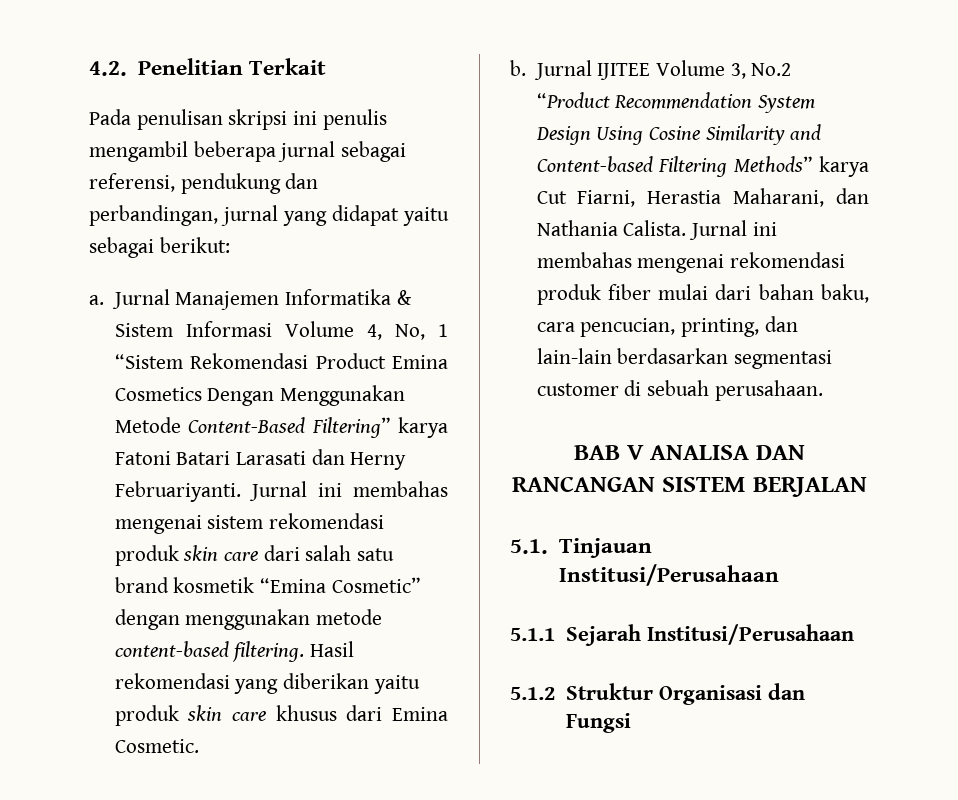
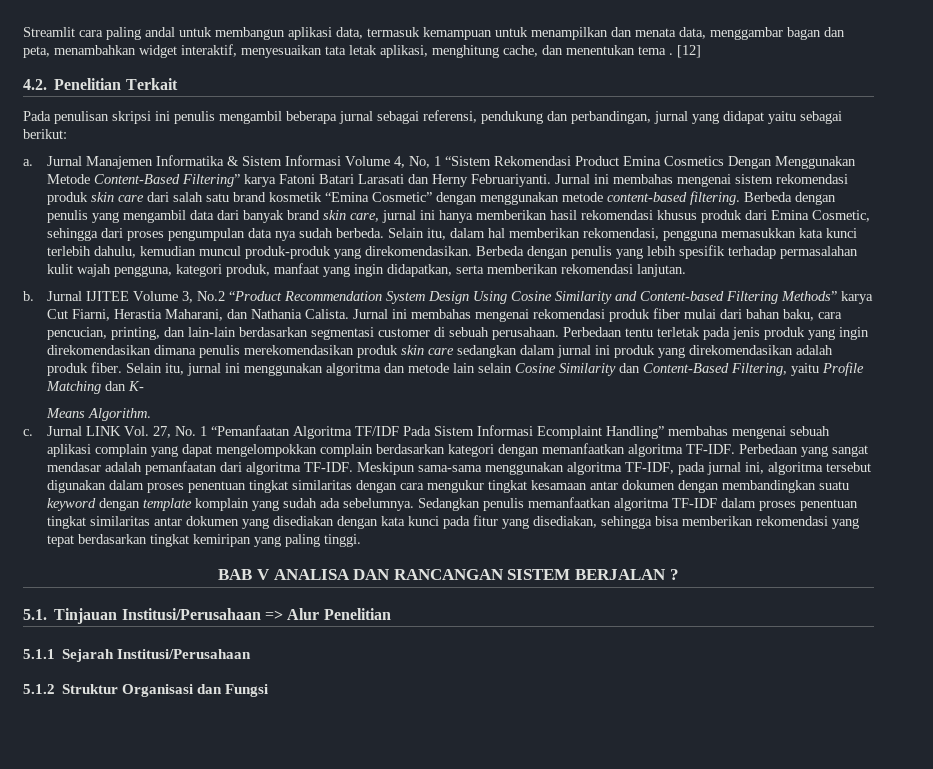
+ Streamlit cara paling andal untuk membangun aplikasi data, termasuk kemampuan untuk menampilkan dan menata data, menggambar bagan dan peta, menambahkan widget interaktif, menyesuaikan tata letak aplikasi, menghitung cache, dan menentukan tema . [12]
- Hasil rekomendasi yang diberikan yaitu produk skin care khusus dari Emina Cosmetic.
+ Berbeda dengan penulis yang mengambil data dari banyak brand skin care, jurnal ini hanya memberikan hasil rekomendasi khusus produk dari Emina Cosmetic, sehingga dari proses pengumpulan data nya sudah berbeda. Selain itu, dalam hal memberikan rekomendasi, pengguna memasukkan kata kunci terlebih dahulu, kemudian muncul produk-produk yang direkomendasikan. Berbeda dengan penulis yang lebih spesifik terhadap permasalahan kulit wajah pengguna, kategori produk, manfaat yang ingin didapatkan, serta memberikan rekomendasi lanjutan.
+ Perbedaan tentu terletak pada jenis produk yang ingin direkomendasikan dimana penulis merekomendasikan produk skin care sedangkan dalam jurnal ini produk yang direkomendasikan adalah produk fiber. Selain itu, jurnal ini menggunakan algoritma dan metode lain selain Cosine Similarity dan Content-Based Filtering, yaitu Profile Matching dan K-
+ Means Algorithm.
+ c. Jurnal LINK Vol. 27, No. 1 “Pemanfaatan Algoritma TF/IDF Pada Sistem Informasi Ecomplaint Handling” membahas mengenai sebuah aplikasi complain yang dapat mengelompokkan complain berdasarkan kategori dengan memanfaatkan algoritma TF-IDF. Perbedaan yang sangat mendasar adalah pemanfaatan dari algoritma TF-IDF. Meskipun sama-sama menggunakan algoritma TF-IDF, pada jurnal ini, algoritma tersebut digunakan dalam proses penentuan tingkat similaritas dengan cara mengukur tingkat kesamaan antar dokumen dengan membandingkan suatu keyword dengan template komplain yang sudah ada sebelumnya. Sedangkan penulis memanfaatkan algoritma TF-IDF dalam proses penentuan tingkat similaritas antar dokumen yang disediakan dengan kata kunci pada fitur yang disediakan, sehingga bisa memberikan rekomendasi yang tepat berdasarkan tingkat kemiripan yang paling tinggi.
- BAB V ANALISA DAN RANCANGAN SISTEM BERJALAN
+ BAB V ANALISA DAN RANCANGAN SISTEM BERJALAN ?
- 5.1. Tinjauan Institusi/Perusahaan
+ 5.1. Tinjauan Institusi/Perusahaan => Alur Penelitian

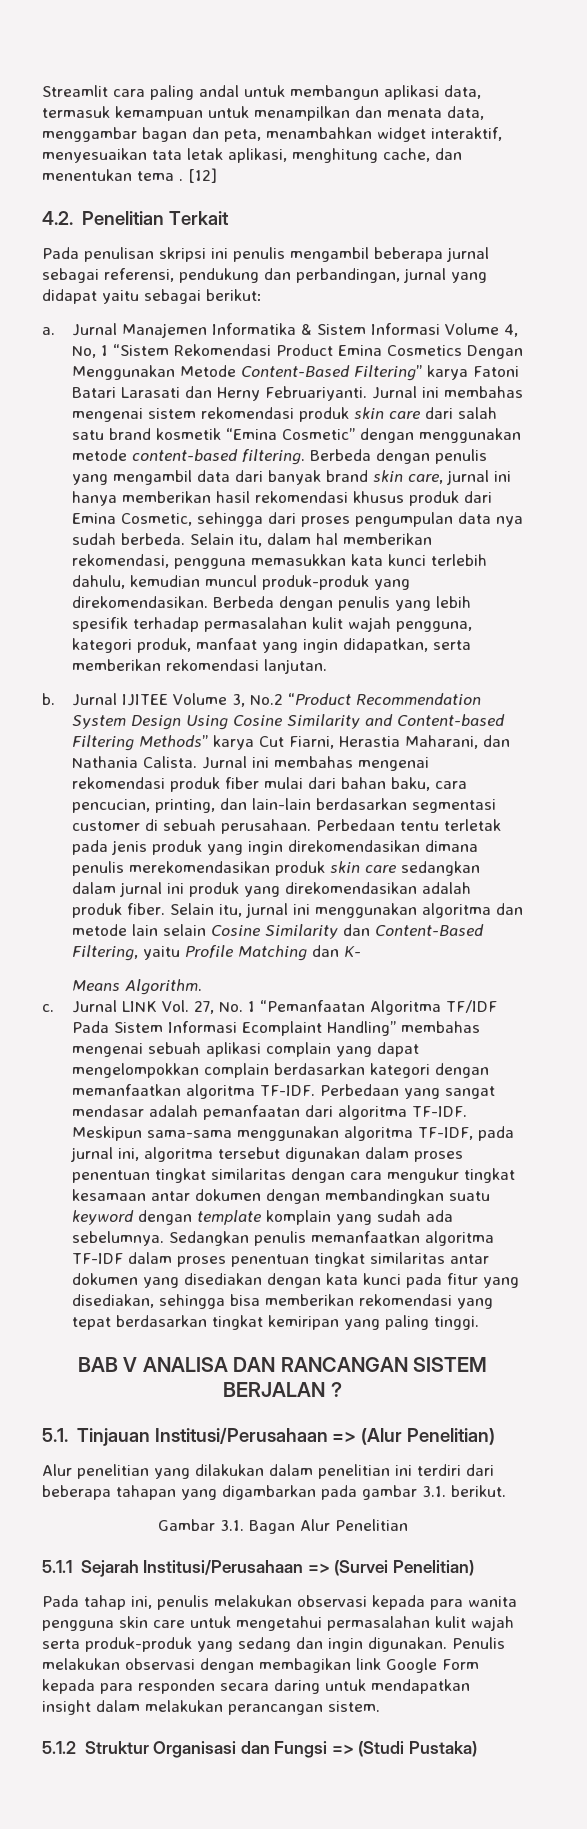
- 5.1. Tinjauan Institusi/Perusahaan => Alur Penelitian
+ 5.1. Tinjauan Institusi/Perusahaan => (Alur Penelitian)
+ Alur penelitian yang dilakukan dalam penelitian ini terdiri dari beberapa tahapan yang digambarkan pada gambar 3.1. berikut.
+ Gambar 3.1. Bagan Alur Penelitian
- 5.1.1 Sejarah Institusi/Perusahaan
+ 5.1.1 Sejarah Institusi/Perusahaan => (Survei Penelitian)
+ Pada tahap ini, penulis melakukan observasi kepada para wanita pengguna skin care untuk mengetahui permasalahan kulit wajah serta produk-produk yang sedang dan ingin digunakan. Penulis melakukan observasi dengan membagikan link Google Form kepada para responden secara daring untuk mendapatkan insight dalam melakukan perancangan sistem.
- 5.1.2 Struktur Organisasi dan Fungsi
+ 5.1.2 Struktur Organisasi dan Fungsi => (Studi Pustaka)

